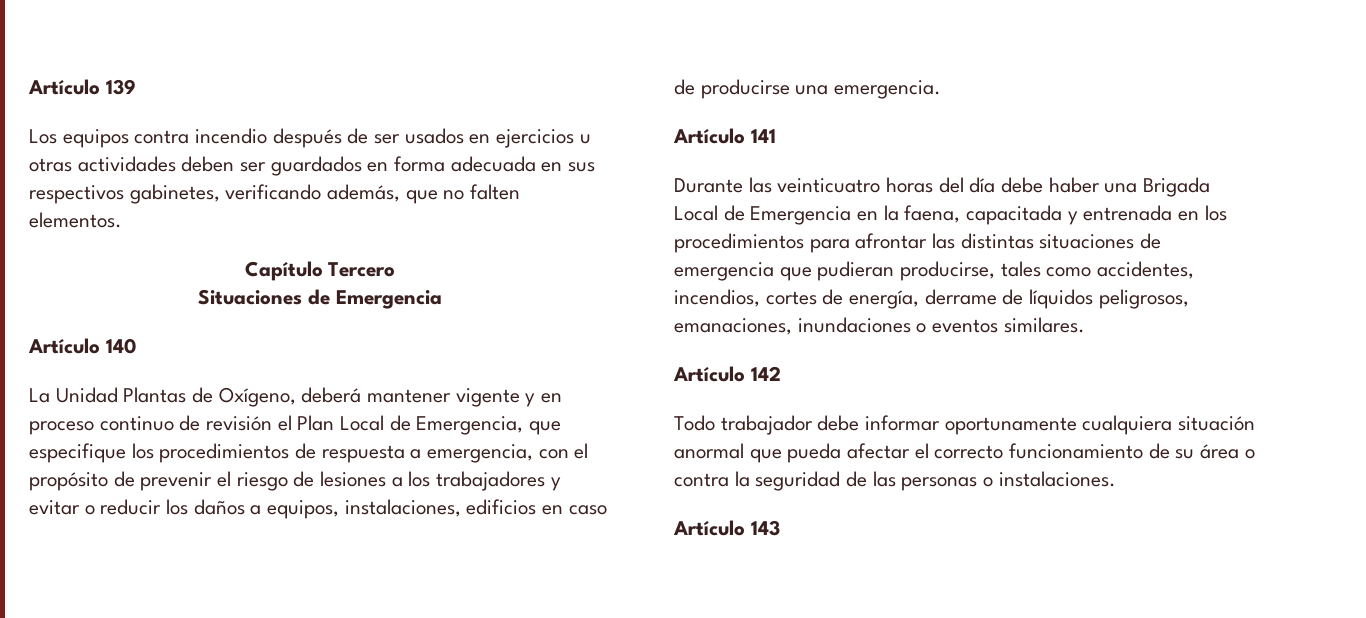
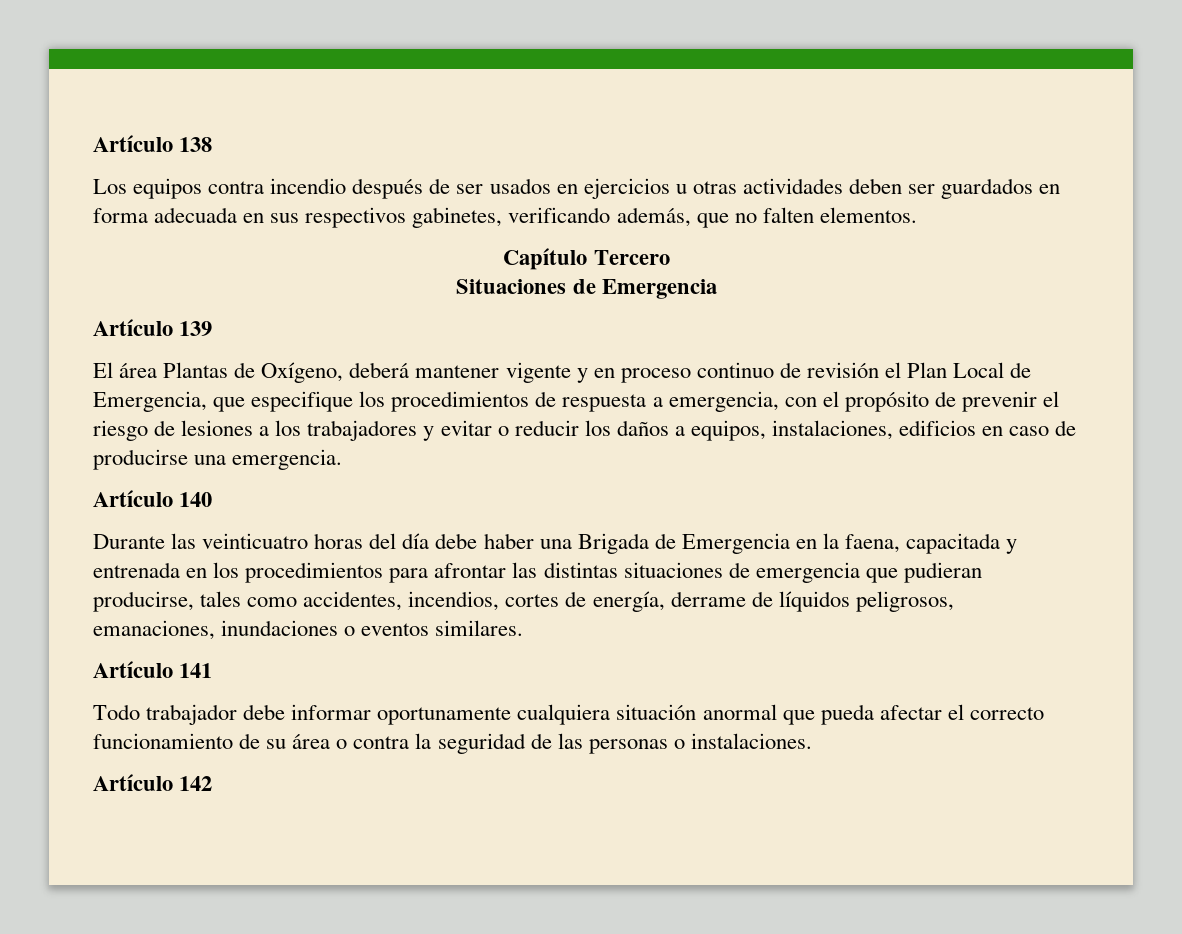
- Artículo 139
+ Artículo 138
- Artículo 140
- La Unidad Plantas de Oxígeno, deberá mantener vigente y en proceso continuo de revisión el Plan Local de Emergencia, que especifique los procedimientos de respuesta a emergencia, con el propósito de prevenir el riesgo de lesiones a los trabajadores y evitar o reducir los daños a equipos, instalaciones, edificios en caso de producirse una emergencia.
+ Artículo 139
+ El área Plantas de Oxígeno, deberá mantener vigente y en proceso continuo de revisión el Plan Local de Emergencia, que especifique los procedimientos de respuesta a emergencia, con el propósito de prevenir el riesgo de lesiones a los trabajadores y evitar o reducir los daños a equipos, instalaciones, edificios en caso de producirse una emergencia.
- Artículo 141
+ Artículo 140
- Durante las veinticuatro horas del día debe haber una Brigada Local de Emergencia en la faena, capacitada y entrenada en los procedimientos para afrontar las distintas situaciones de emergencia que pudieran producirse, tales como accidentes, incendios, cortes de energía, derrame de líquidos peligrosos, emanaciones, inundaciones o eventos similares.
+ Durante las veinticuatro horas del día debe haber una Brigada de Emergencia en la faena, capacitada y entrenada en los procedimientos para afrontar las distintas situaciones de emergencia que pudieran producirse, tales como accidentes, incendios, cortes de energía, derrame de líquidos peligrosos, emanaciones, inundaciones o eventos similares.
- Artículo 142
+ Artículo 141
- Artículo 143
+ Artículo 142

